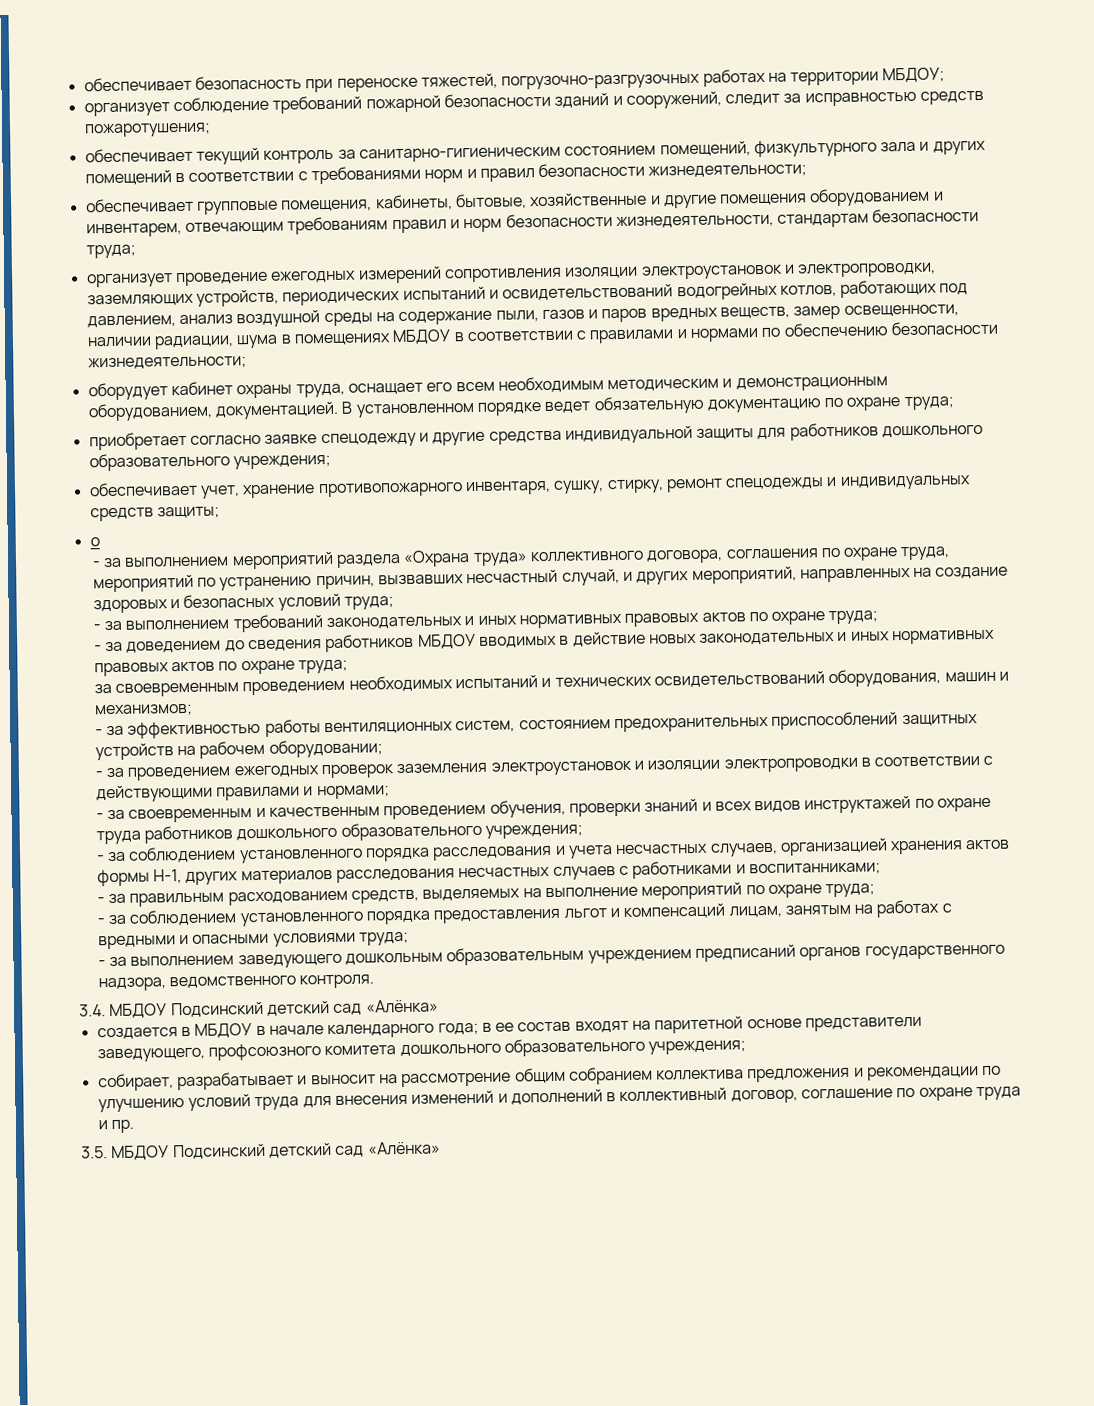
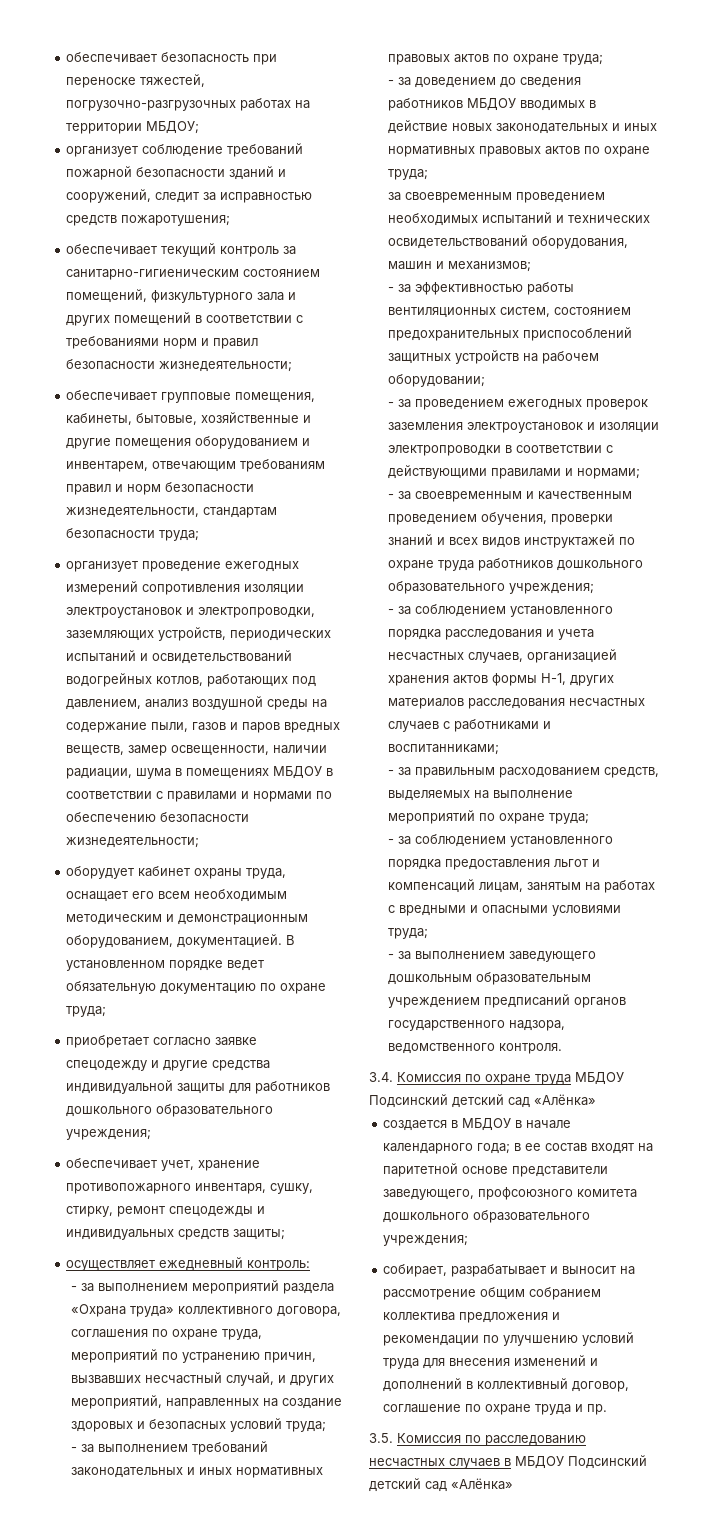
- о
+ осуществляет ежедневный контроль:
- 3.4. МБДОУ Подсинский детский сад «Алёнка»
+ 3.4. Комиссия по охране труда МБДОУ Подсинский детский сад «Алёнка»
- 3.5. МБДОУ Подсинский детский сад «Алёнка»
+ 3.5. Комиссия по расследованию несчастных случаев в МБДОУ Подсинский детский сад «Алёнка»

